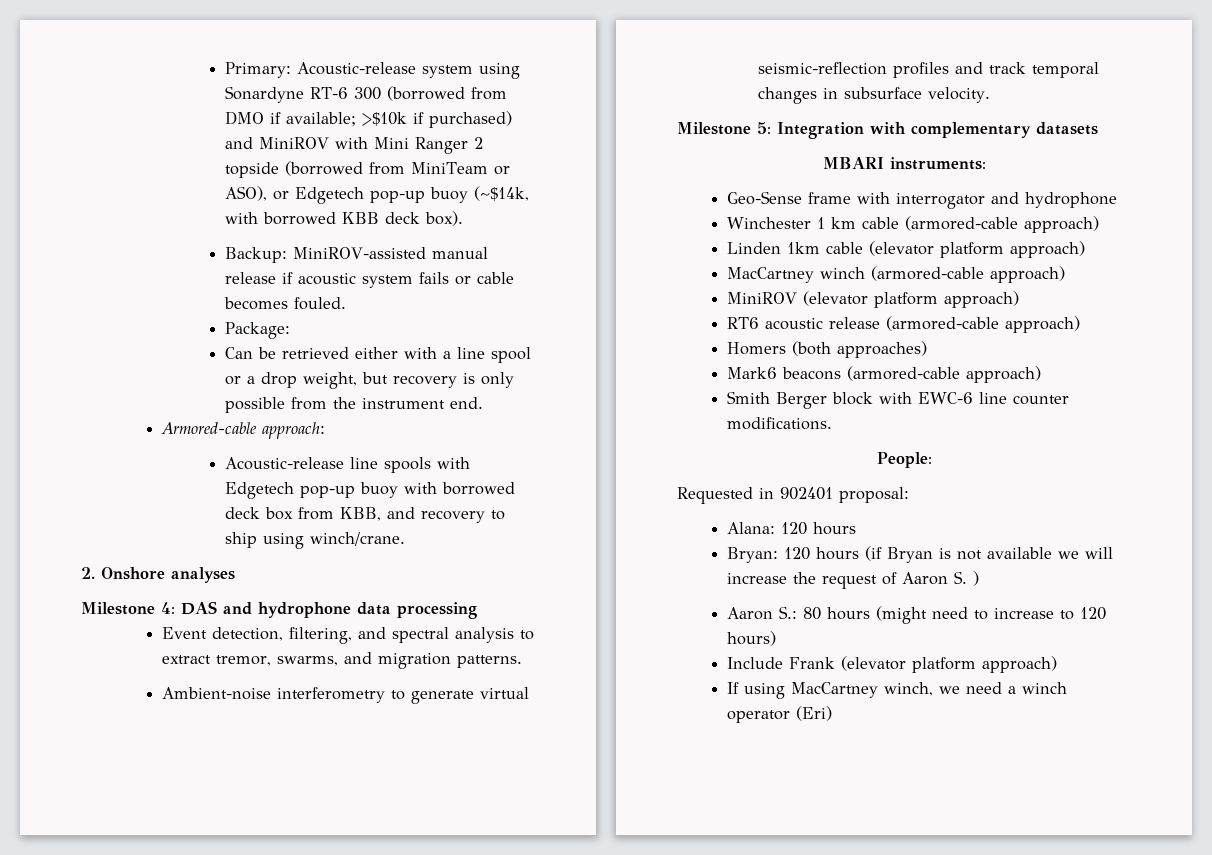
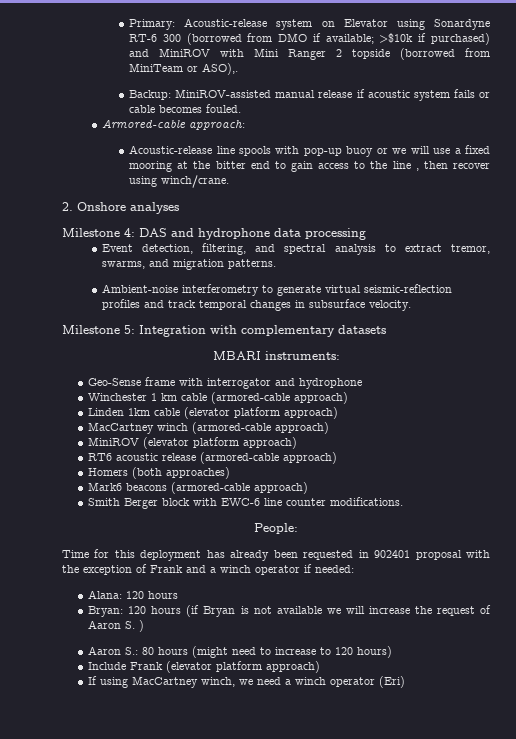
- Primary: Acoustic-release system using Sonardyne RT-6 300 (borrowed from DMO if available; >$10k if purchased) and MiniROV with Mini Ranger 2 topside (borrowed from MiniTeam or ASO), or Edgetech pop-up buoy (~$14k, with borrowed KBB deck box).
+ Primary: Acoustic-release system on Elevator using Sonardyne RT-6 300 (borrowed from DMO if available; >$10k if purchased) and MiniROV with Mini Ranger 2 topside (borrowed from MiniTeam or ASO),.
- Package:
- Can be retrieved either with a line spool or a drop weight, but recovery is only possible from the instrument end.
- Acoustic-release line spools with Edgetech pop-up buoy with borrowed deck box from KBB, and recovery to ship using winch/crane.
+ Acoustic-release line spools with pop-up buoy or we will use a fixed mooring at the bitter end to gain access to the line , then recover using winch/crane.
- Requested in 902401 proposal:
+ Time for this deployment has already been requested in 902401 proposal with the exception of Frank and a winch operator if needed:

